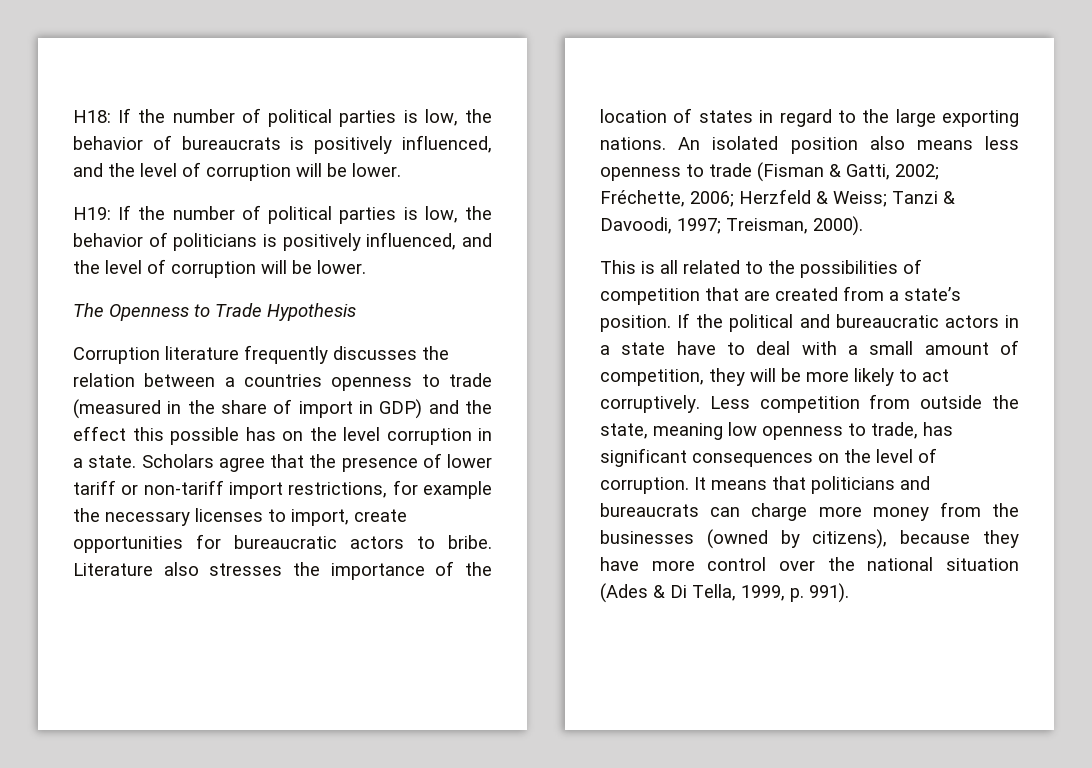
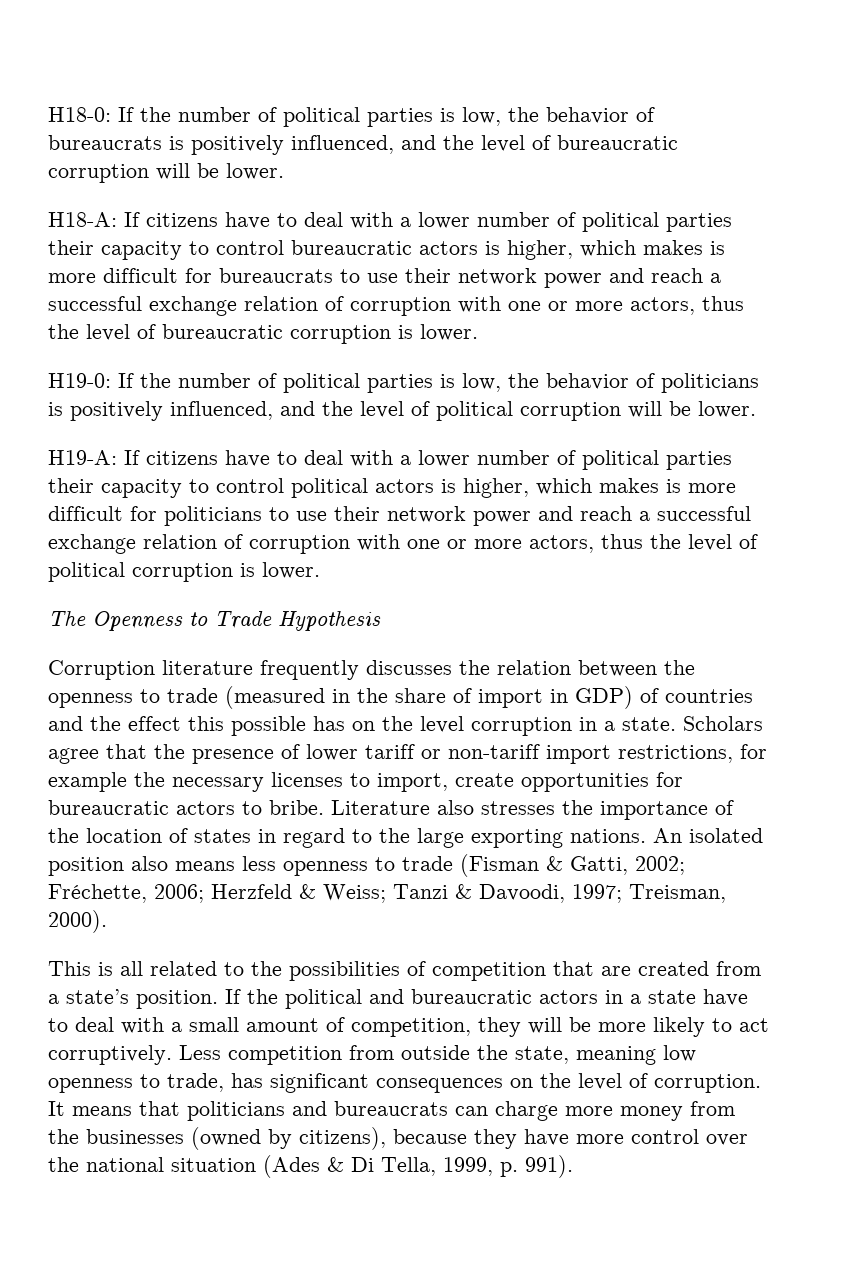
- H18: If the number of political parties is low, the behavior of bureaucrats is positively influenced, and the level of corruption will be lower.
- H19: If the number of political parties is low, the behavior of politicians is positively influenced, and the level of corruption will be lower.
+ H18-0: If the number of political parties is low, the behavior of bureaucrats is positively influenced, and the level of bureaucratic corruption will be lower.
+ H18-A: If citizens have to deal with a lower number of political parties their capacity to control bureaucratic actors is higher, which makes is more difficult for bureaucrats to use their network power and reach a successful exchange relation of corruption with one or more actors, thus the level of bureaucratic corruption is lower.
+ H19-0: If the number of political parties is low, the behavior of politicians is positively influenced, and the level of political corruption will be lower.
+ H19-A: If citizens have to deal with a lower number of political parties their capacity to control political actors is higher, which makes is more difficult for politicians to use their network power and reach a successful exchange relation of corruption with one or more actors, thus the level of political corruption is lower.
- Corruption literature frequently discusses the relation between a countries openness to trade (measured in the share of import in GDP) and the effect this possible has on the level corruption in a state.
+ Corruption literature frequently discusses the relation between the openness to trade (measured in the share of import in GDP) of countries and the effect this possible has on the level corruption in a state.

